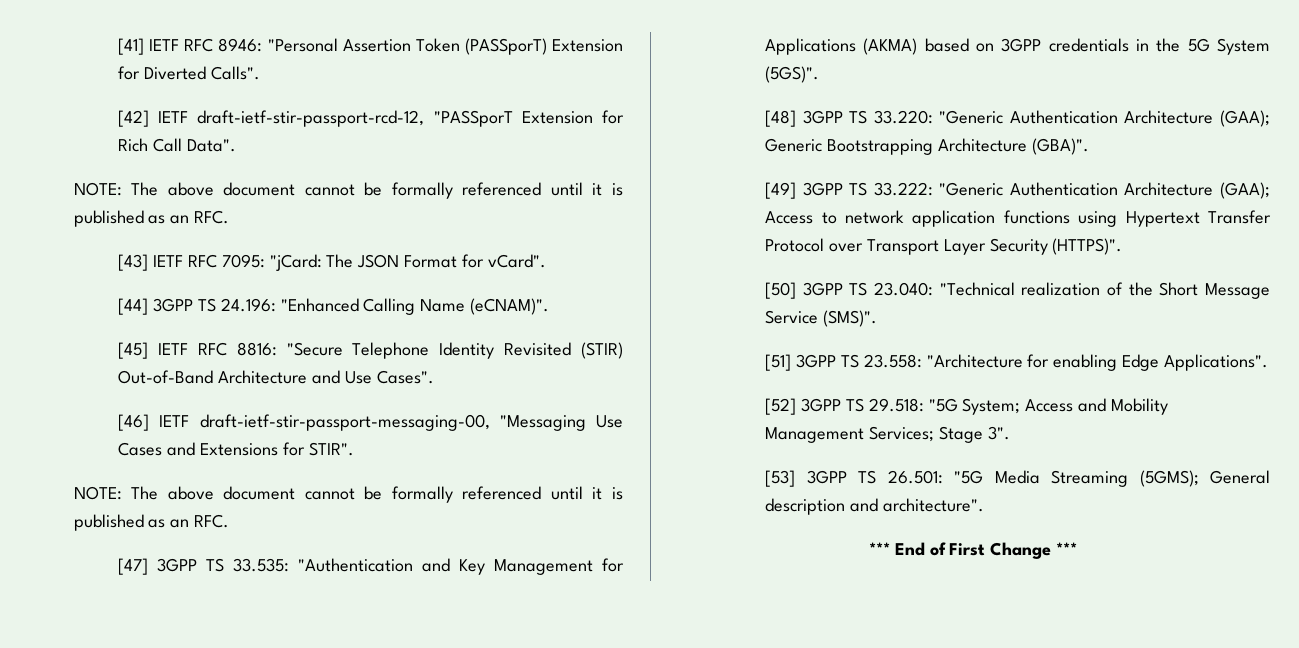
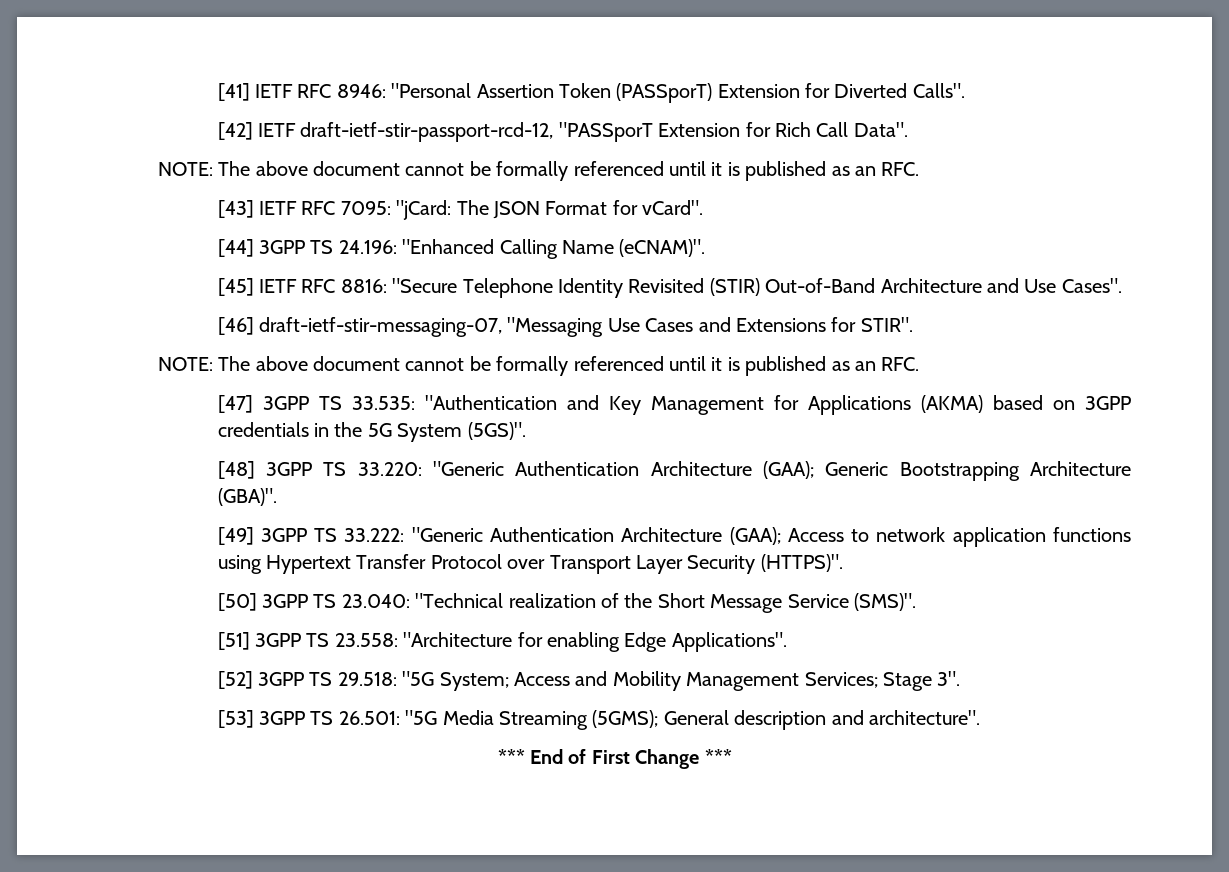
- [46] IETF draft-ietf-stir-passport-messaging-00, "Messaging Use Cases and Extensions for STIR".
+ [46] draft-ietf-stir-messaging-07, "Messaging Use Cases and Extensions for STIR".

